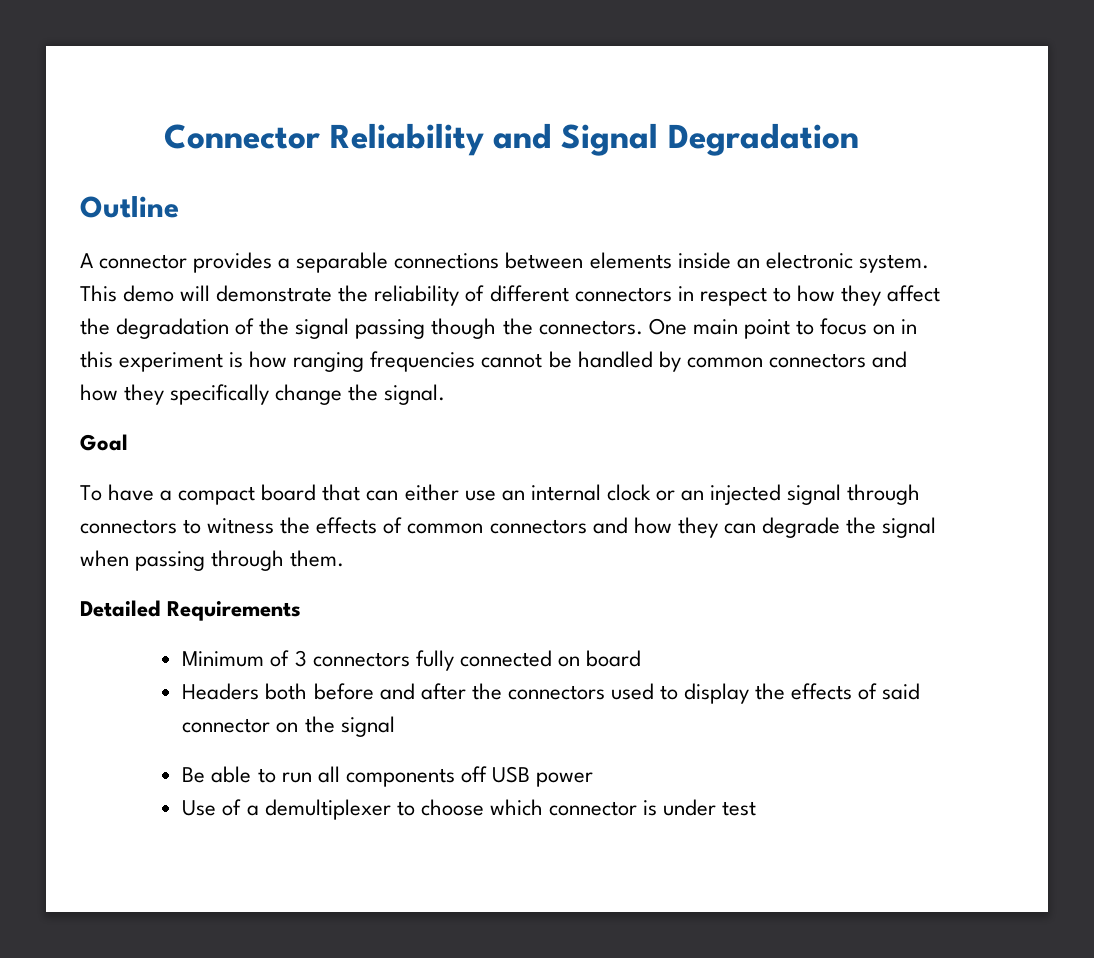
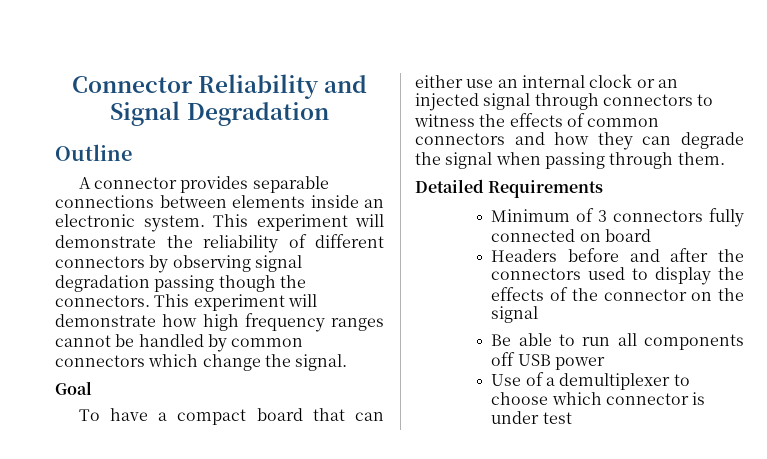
- A connector provides a separable connections between elements inside an electronic system.
+ A connector provides separable connections between elements inside an electronic system.
- This demo will demonstrate the reliability of different connectors in respect to how they affect the degradation of the signal passing though the connectors. One main point to focus on in this experiment is how ranging frequencies cannot be handled by common connectors and how they specifically change the signal.
+ This experiment will demonstrate the reliability of different connectors by observing signal degradation passing though the connectors. This experiment will demonstrate how high frequency ranges cannot be handled by common connectors which change the signal.
- Headers both before and after the connectors used to display the effects of said connector on the signal
+ Headers before and after the connectors used to display the effects of the connector on the signal

